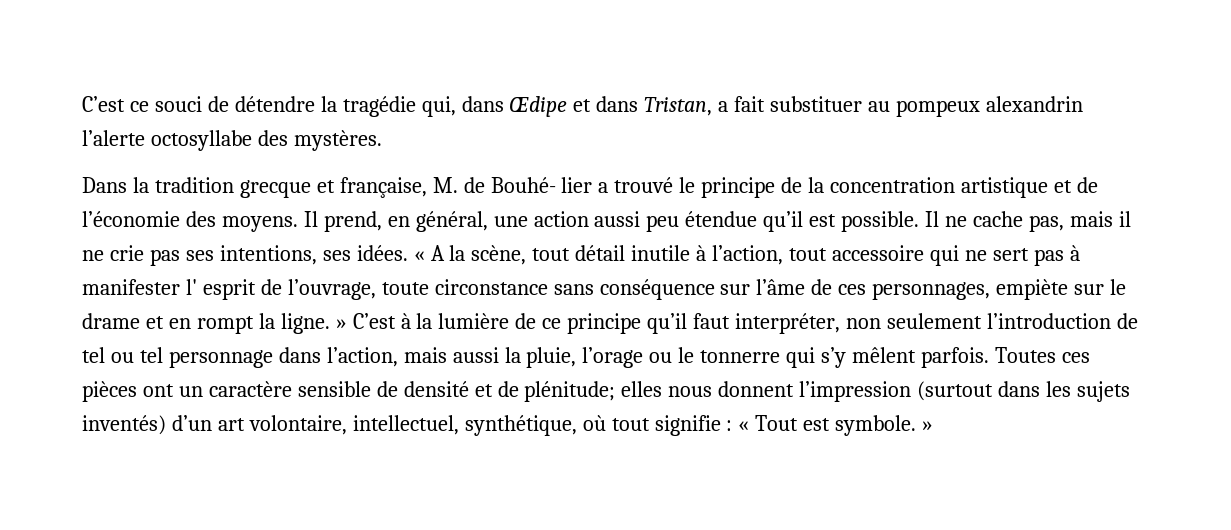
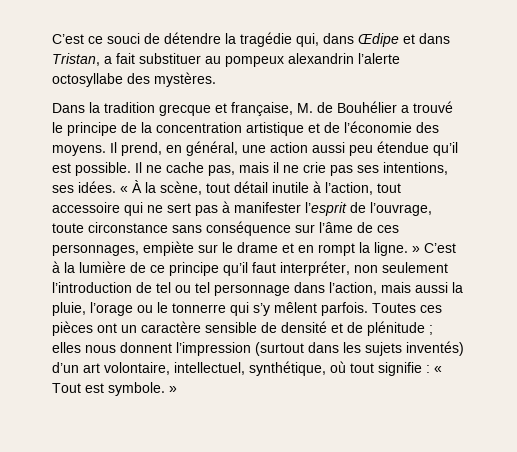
- Dans la tradition grecque et française, M. de Bouhé- lier a trouvé le principe de la concentration artistique et de l’économie des moyens.
+ Dans la tradition grecque et française, M. de Bouhélier a trouvé le principe de la concentration artistique et de l’économie des moyens.
- « A la scène, tout détail inutile à l’action, tout accessoire qui ne sert pas à manifester l' esprit de l’ouvrage, toute circonstance sans conséquence sur l’âme de ces personnages, empiète sur le drame et en rompt la ligne. » C’est à la lumière de ce principe qu’il faut interpréter, non seulement l’introduction de tel ou tel personnage dans l’action, mais aussi la pluie, l’orage ou le tonnerre qui s’y mêlent parfois.
+ « À la scène, tout détail inutile à l’action, tout accessoire qui ne sert pas à manifester l’esprit de l’ouvrage, toute circonstance sans conséquence sur l’âme de ces personnages, empiète sur le drame et en rompt la ligne. » C’est à la lumière de ce principe qu’il faut interpréter, non seulement l’introduction de tel ou tel personnage dans l’action, mais aussi la pluie, l’orage ou le tonnerre qui s’y mêlent parfois.
- Toutes ces pièces ont un caractère sensible de densité et de plénitude; elles nous donnent l’impression (surtout dans les sujets inventés) d’un art volontaire, intellectuel, synthétique, où tout signifie : « Tout est symbole. »
+ Toutes ces pièces ont un caractère sensible de densité et de plénitude ; elles nous donnent l’impression (surtout dans les sujets inventés) d’un art volontaire, intellectuel, synthétique, où tout signifie : « Tout est symbole. »

